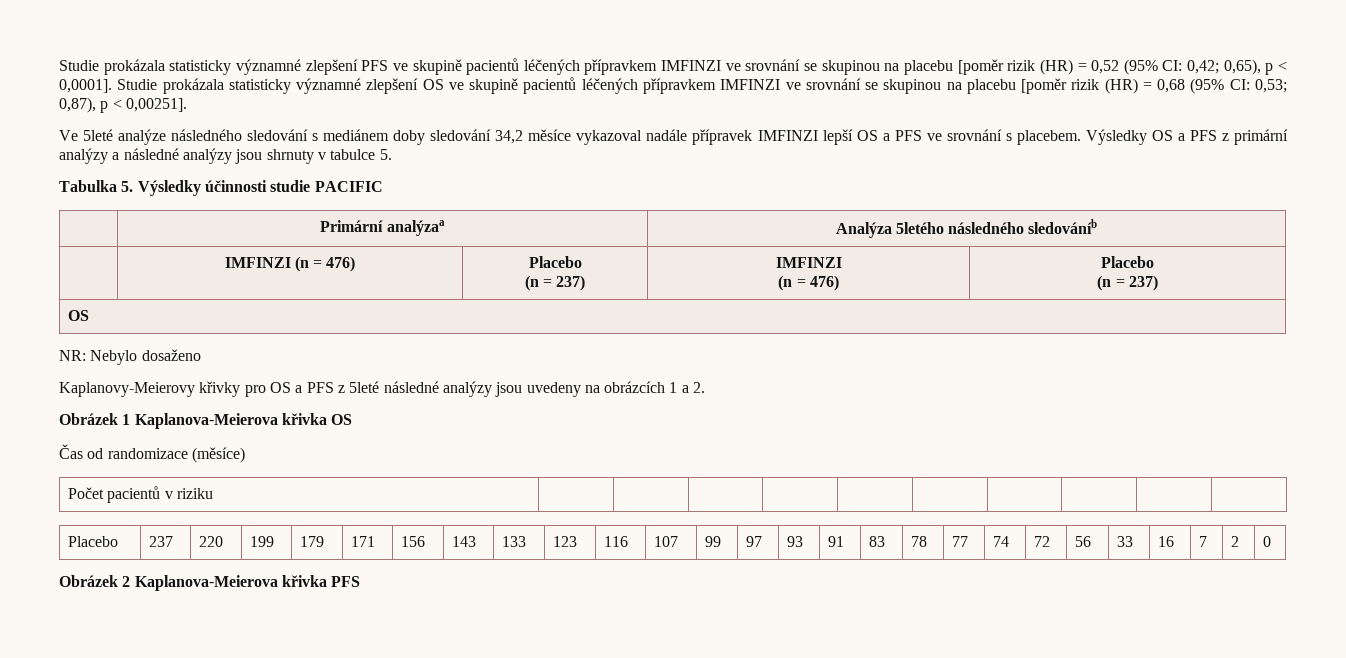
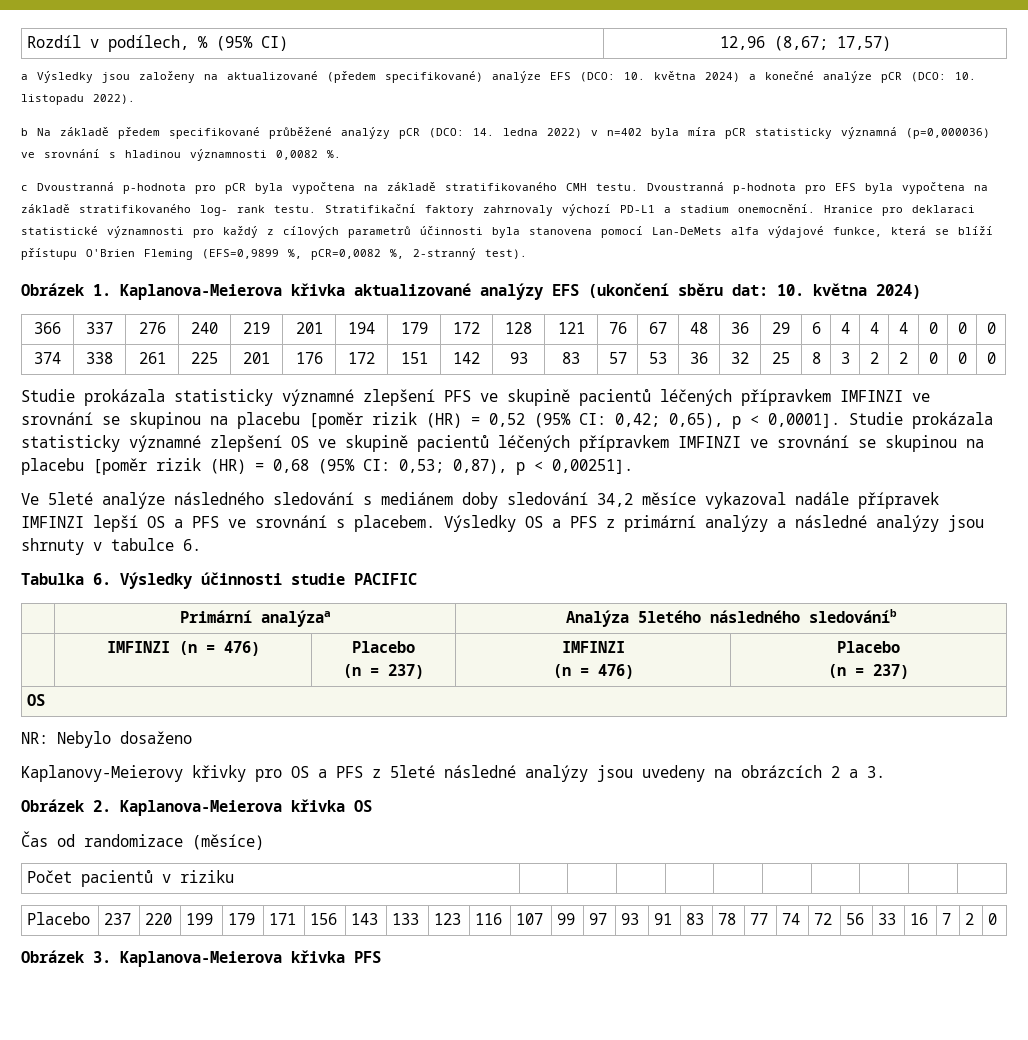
+ Rozdíl v podílech, % (95% CI) | 12,96 (8,67; 17,57)
+ a Výsledky jsou založeny na aktualizované (předem specifikované) analýze EFS (DCO: 10. května 2024) a konečné analýze pCR (DCO: 10. listopadu 2022).
+ b Na základě předem specifikované průběžené analýzy pCR (DCO: 14. ledna 2022) v n=402 byla míra pCR statisticky významná (p=0,000036) ve srovnání s hladinou významnosti 0,0082 %.
+ c Dvoustranná p-hodnota pro pCR byla vypočtena na základě stratifikovaného CMH testu. Dvoustranná p-hodnota pro EFS byla vypočtena na základě stratifikovaného log- rank testu. Stratifikační faktory zahrnovaly výchozí PD-L1 a stadium onemocnění. Hranice pro deklaraci statistické významnosti pro každý z cílových parametrů účinnosti byla stanovena pomocí Lan-DeMets alfa výdajové funkce, která se blíží přístupu O'Brien Fleming (EFS=0,9899 %, pCR=0,0082 %, 2-stranný test).
+ Obrázek 1. Kaplanova-Meierova křivka aktualizované analýzy EFS (ukončení sběru dat: 10. května 2024)
+ 366 | 337 | 276 | 240 | 219 | 201 | 194 | 179 | 172 | 128 | 121 | 76 | 67 | 48 | 36 | 29 | 6 | 4 | 4 | 4 | 0 | 0 | 0
+ 374 | 338 | 261 | 225 | 201 | 176 | 172 | 151 | 142 | 93 | 83 | 57 | 53 | 36 | 32 | 25 | 8 | 3 | 2 | 2 | 0 | 0 | 0
- Výsledky OS a PFS z primární analýzy a následné analýzy jsou shrnuty v tabulce 5.
+ Výsledky OS a PFS z primární analýzy a následné analýzy jsou shrnuty v tabulce 6.
- Tabulka 5. Výsledky účinnosti studie PACIFIC
+ Tabulka 6. Výsledky účinnosti studie PACIFIC
- Kaplanovy-Meierovy křivky pro OS a PFS z 5leté následné analýzy jsou uvedeny na obrázcích 1 a 2.
- Obrázek 1 Kaplanova-Meierova křivka OS
+ Kaplanovy-Meierovy křivky pro OS a PFS z 5leté následné analýzy jsou uvedeny na obrázcích 2 a 3.
+ Obrázek 2. Kaplanova-Meierova křivka OS
- Obrázek 2 Kaplanova-Meierova křivka PFS
+ Obrázek 3. Kaplanova-Meierova křivka PFS

